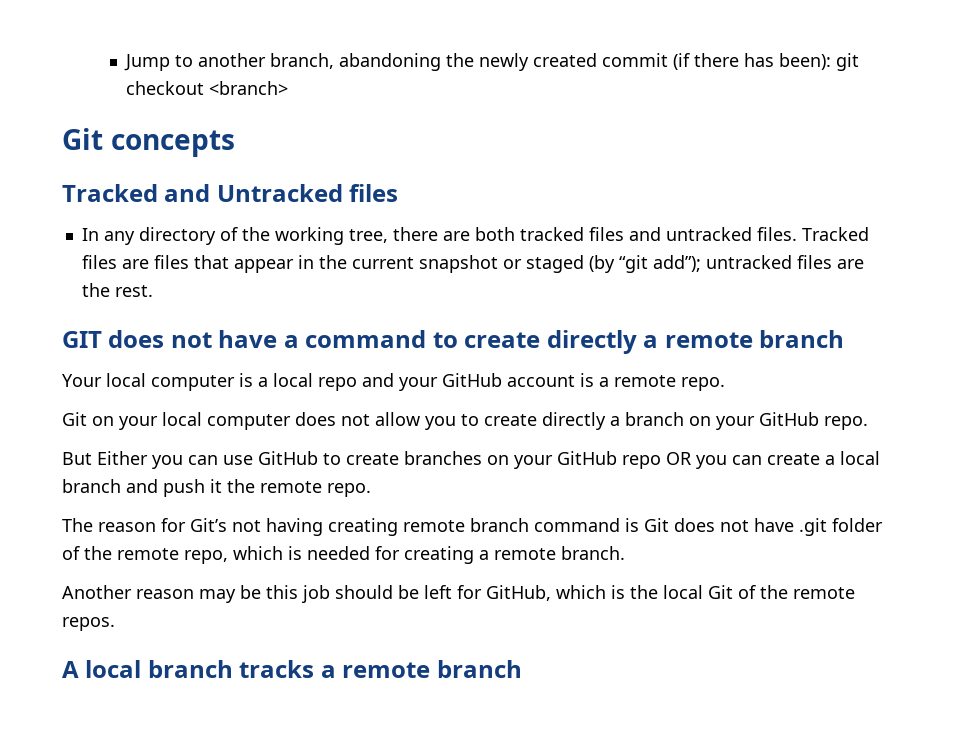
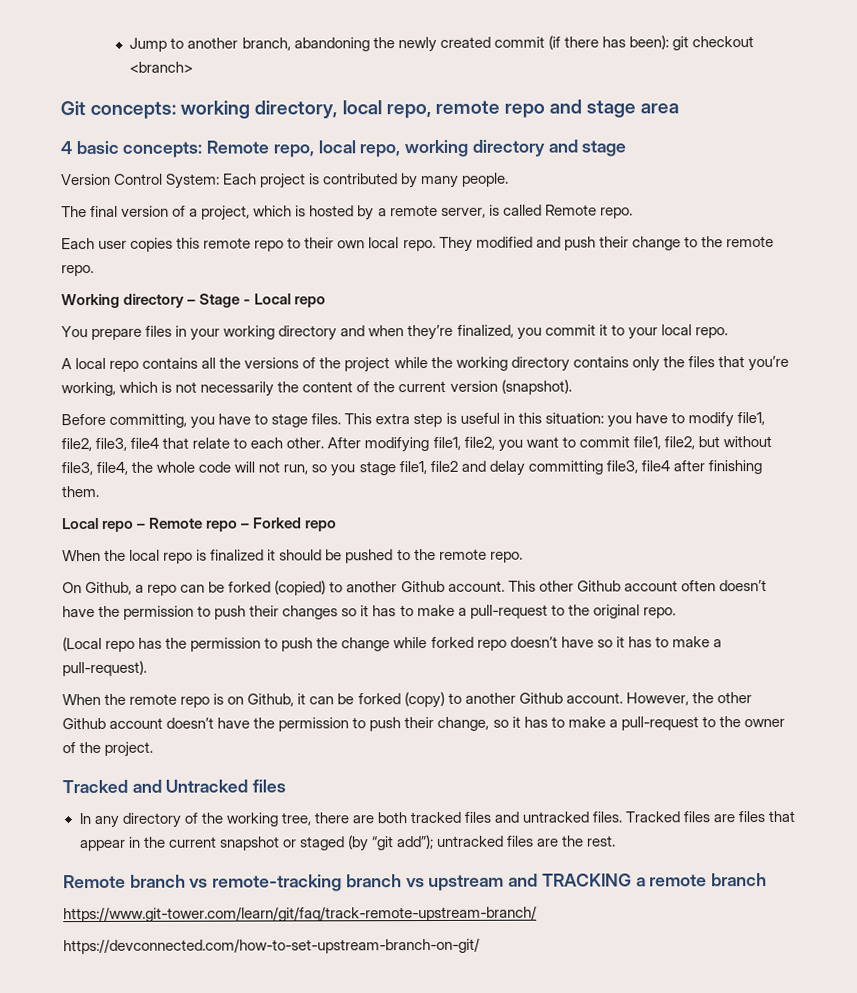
- Git concepts
+ Git concepts: working directory, local repo, remote repo and stage area
+ 4 basic concepts: Remote repo, local repo, working directory and stage
+ Version Control System: Each project is contributed by many people.
+ The final version of a project, which is hosted by a remote server, is called Remote repo.
+ Each user copies this remote repo to their own local repo. They modified and push their change to the remote repo.
+ Working directory – Stage - Local repo
+ You prepare files in your working directory and when they’re finalized, you commit it to your local repo.
+ A local repo contains all the versions of the project while the working directory contains only the files that you’re working, which is not necessarily the content of the current version (snapshot).
+ Before committing, you have to stage files. This extra step is useful in this situation: you have to modify file1, file2, file3, file4 that relate to each other. After modifying file1, file2, you want to commit file1, file2, but without file3, file4, the whole code will not run, so you stage file1, file2 and delay committing file3, file4 after finishing them.
+ Local repo – Remote repo – Forked repo
+ When the local repo is finalized it should be pushed to the remote repo.
+ On Github, a repo can be forked (copied) to another Github account. This other Github account often doesn’t have the permission to push their changes so it has to make a pull-request to the original repo.
+ (Local repo has the permission to push the change while forked repo doesn’t have so it has to make a pull-request).
+ When the remote repo is on Github, it can be forked (copy) to another Github account. However, the other Github account doesn’t have the permission to push their change, so it has to make a pull-request to the owner of the project.
- GIT does not have a command to create directly a remote branch
- Your local computer is a local repo and your GitHub account is a remote repo.
- Git on your local computer does not allow you to create directly a branch on your GitHub repo.
- But Either you can use GitHub to create branches on your GitHub repo OR you can create a local branch and push it the remote repo.
- The reason for Git’s not having creating remote branch command is Git does not have .git folder of the remote repo, which is needed for creating a remote branch.
- Another reason may be this job should be left for GitHub, which is the local Git of the remote repos.
- A local branch tracks a remote branch
+ Remote branch vs remote-tracking branch vs upstream and TRACKING a remote branch
+ https://www.git-tower.com/learn/git/faq/track-remote-upstream-branch/
+ https://devconnected.com/how-to-set-upstream-branch-on-git/

